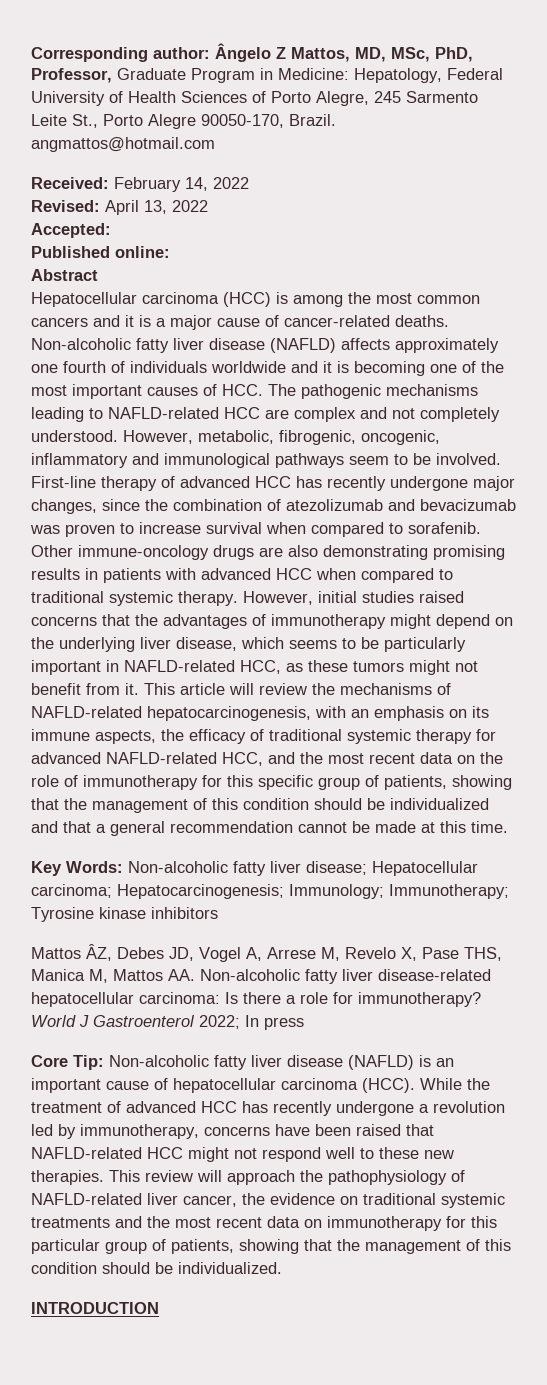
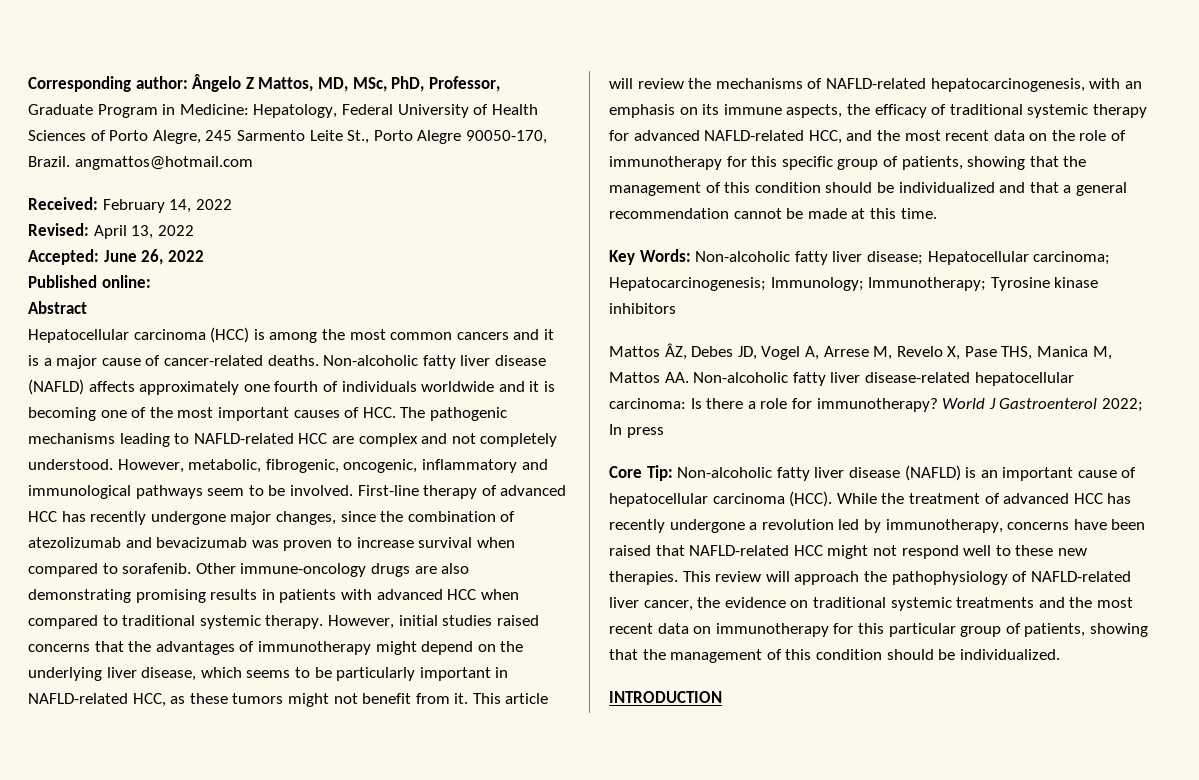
- Accepted:
+ Accepted: June 26, 2022

